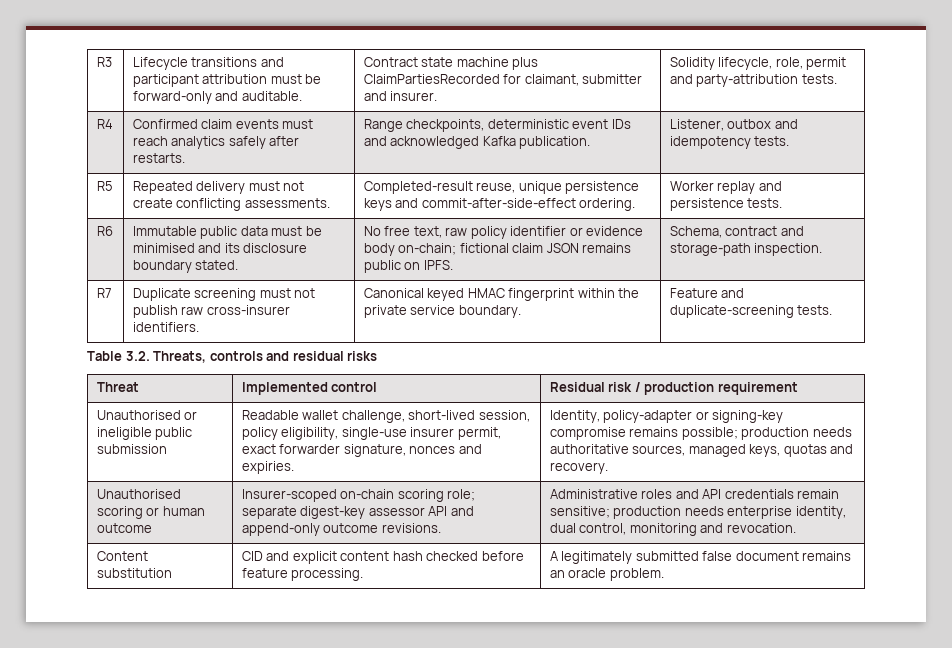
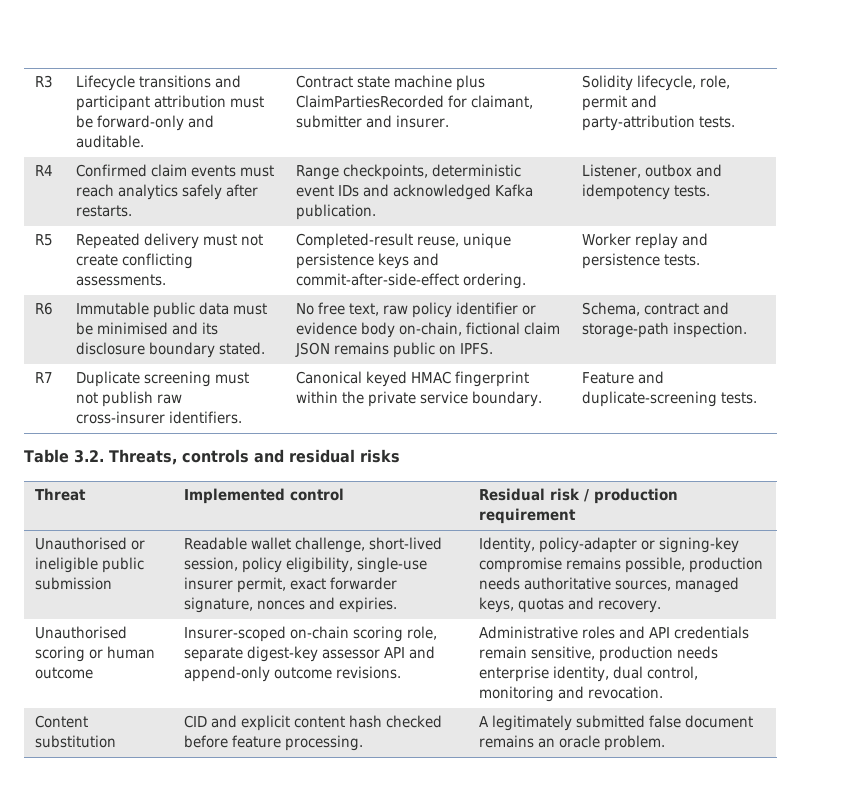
- R6 | Immutable public data must be minimised and its disclosure boundary stated. | No free text, raw policy identifier or evidence body on-chain; fictional claim JSON remains public on IPFS. | Schema, contract and storage-path inspection.
+ R6 | Immutable public data must be minimised and its disclosure boundary stated. | No free text, raw policy identifier or evidence body on-chain, fictional claim JSON remains public on IPFS. | Schema, contract and storage-path inspection.
- Unauthorised or ineligible public submission | Readable wallet challenge, short-lived session, policy eligibility, single-use insurer permit, exact forwarder signature, nonces and expiries. | Identity, policy-adapter or signing-key compromise remains possible; production needs authoritative sources, managed keys, quotas and recovery.
+ Unauthorised or ineligible public submission | Readable wallet challenge, short-lived session, policy eligibility, single-use insurer permit, exact forwarder signature, nonces and expiries. | Identity, policy-adapter or signing-key compromise remains possible, production needs authoritative sources, managed keys, quotas and recovery.
- Unauthorised scoring or human outcome | Insurer-scoped on-chain scoring role; separate digest-key assessor API and append-only outcome revisions. | Administrative roles and API credentials remain sensitive; production needs enterprise identity, dual control, monitoring and revocation.
+ Unauthorised scoring or human outcome | Insurer-scoped on-chain scoring role, separate digest-key assessor API and append-only outcome revisions. | Administrative roles and API credentials remain sensitive, production needs enterprise identity, dual control, monitoring and revocation.

